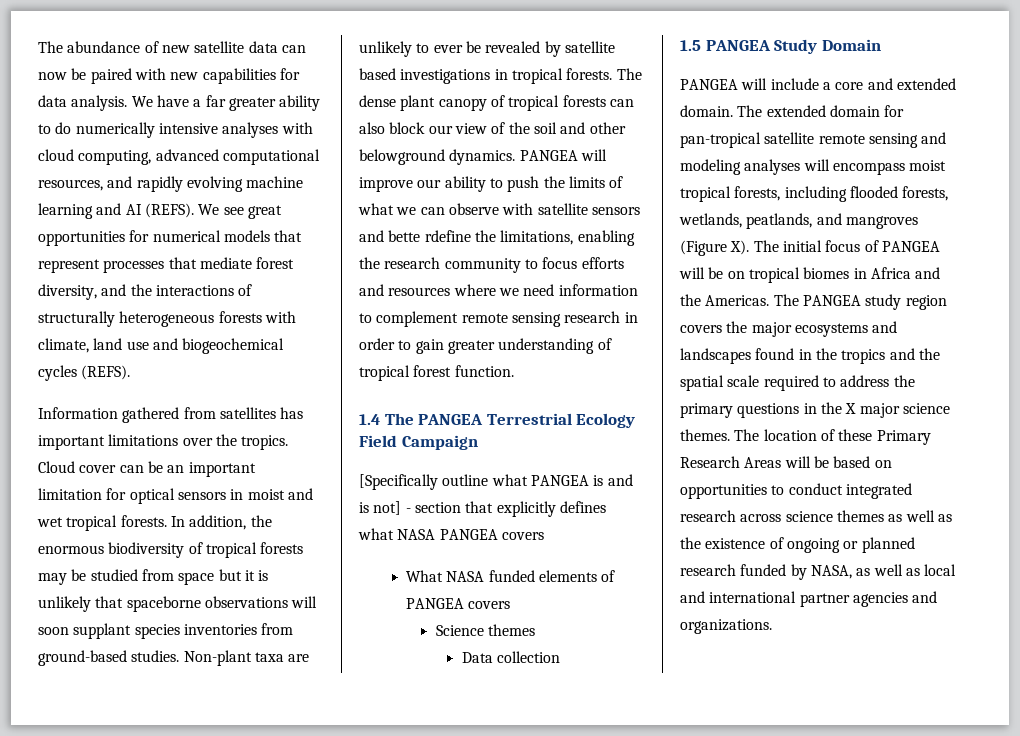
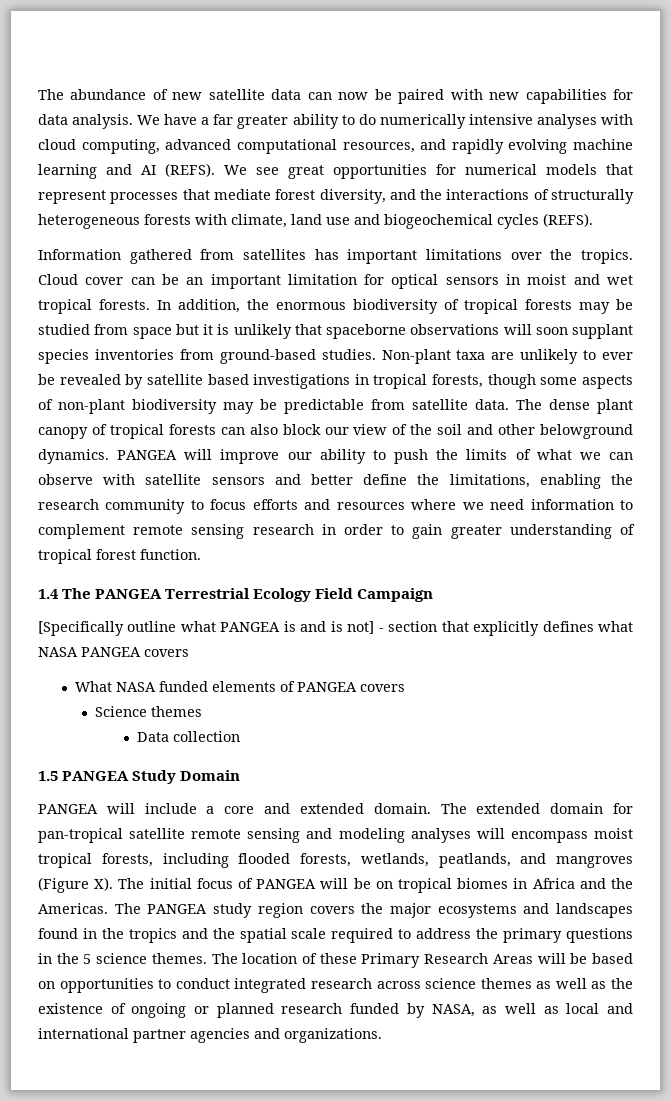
- Non-plant taxa are unlikely to ever be revealed by satellite based investigations in tropical forests.
+ Non-plant taxa are unlikely to ever be revealed by satellite based investigations in tropical forests, though some aspects of non-plant biodiversity may be predictable from satellite data.
- PANGEA will improve our ability to push the limits of what we can observe with satellite sensors and bette rdefine the limitations, enabling the research community to focus efforts and resources where we need information to complement remote sensing research in order to gain greater understanding of tropical forest function.
+ PANGEA will improve our ability to push the limits of what we can observe with satellite sensors and better define the limitations, enabling the research community to focus efforts and resources where we need information to complement remote sensing research in order to gain greater understanding of tropical forest function.
- The PANGEA study region covers the major ecosystems and landscapes found in the tropics and the spatial scale required to address the primary questions in the X major science themes.
+ The PANGEA study region covers the major ecosystems and landscapes found in the tropics and the spatial scale required to address the primary questions in the 5 science themes.

